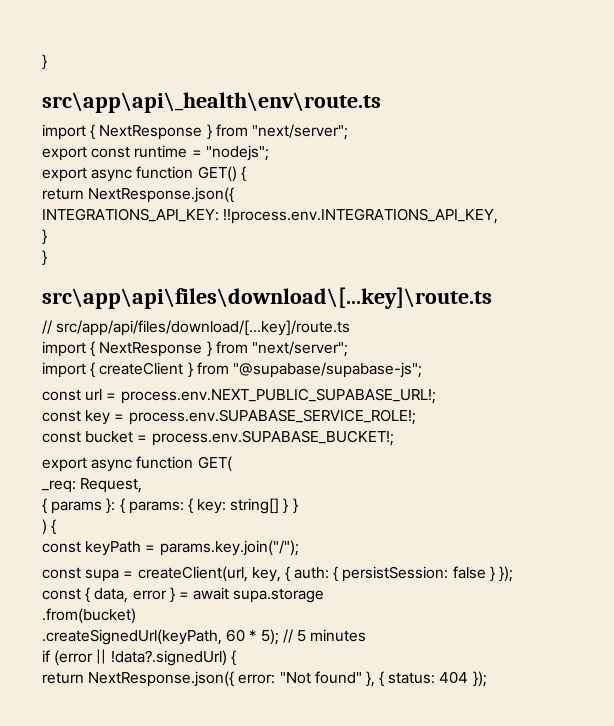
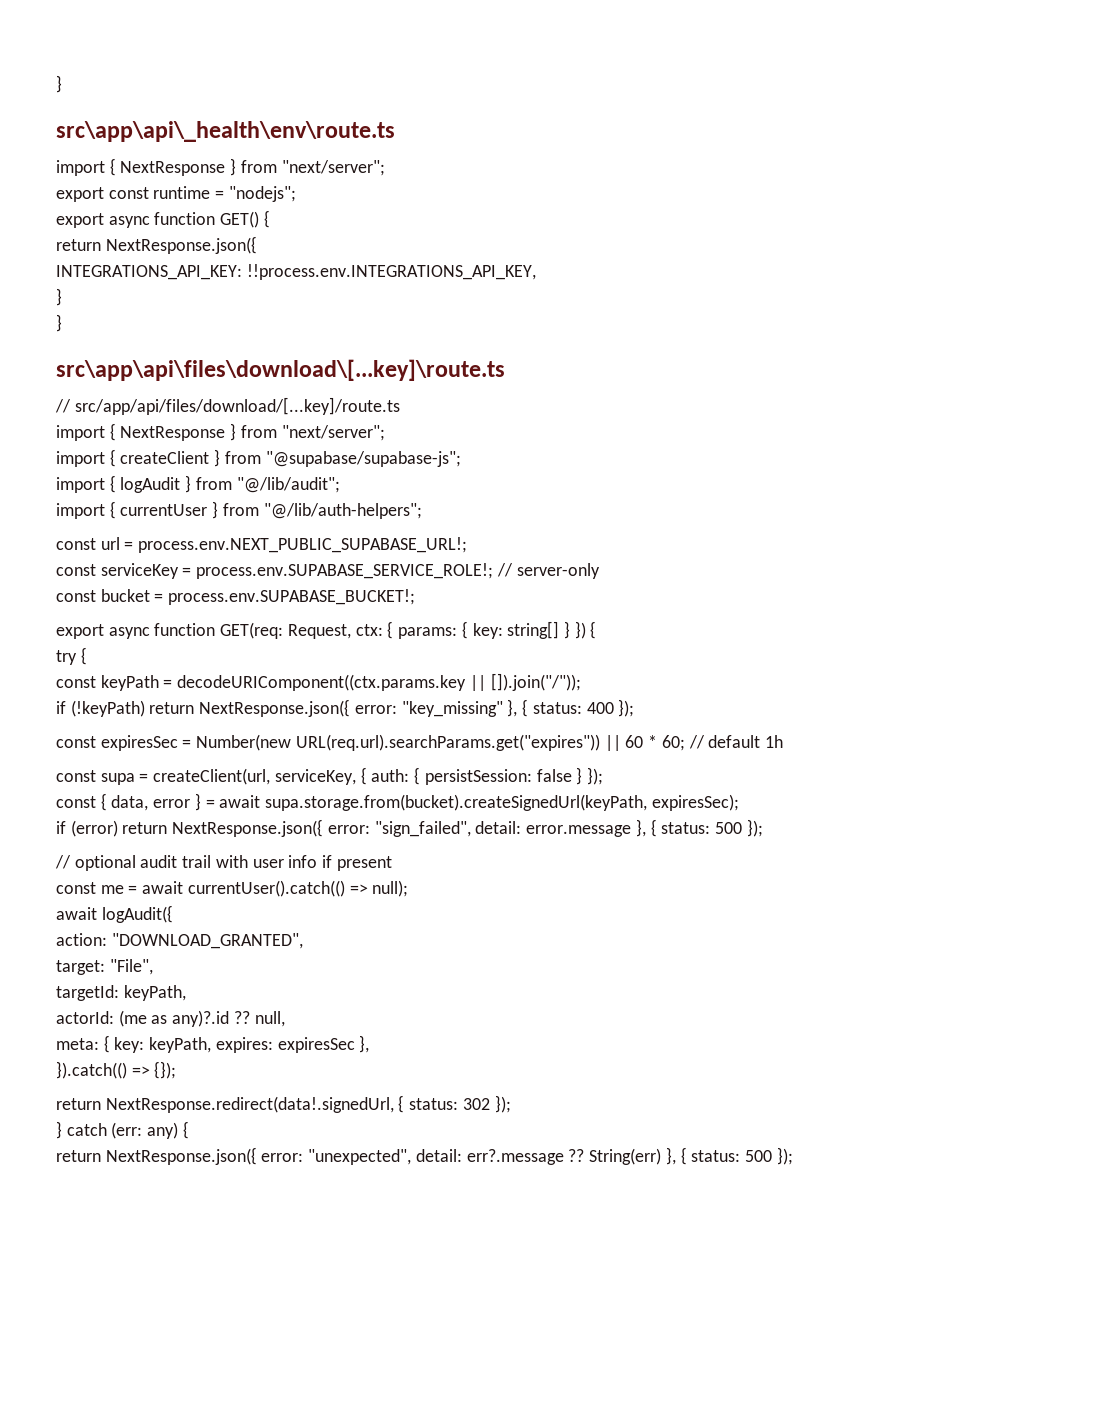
+ import { logAudit } from "@/lib/audit";
+ import { currentUser } from "@/lib/auth-helpers";
- const key = process.env.SUPABASE_SERVICE_ROLE!;
+ const serviceKey = process.env.SUPABASE_SERVICE_ROLE!; // server-only
- export async function GET(
- _req: Request,
- { params }: { params: { key: string[] } }
- ) {
+ export async function GET(req: Request, ctx: { params: { key: string[] } }) {
+ try {
- const keyPath = params.key.join("/");
+ const keyPath = decodeURIComponent((ctx.params.key || []).join("/"));
+ if (!keyPath) return NextResponse.json({ error: "key_missing" }, { status: 400 });
+ const expiresSec = Number(new URL(req.url).searchParams.get("expires")) || 60 * 60; // default 1h
- const supa = createClient(url, key, { auth: { persistSession: false } });
+ const supa = createClient(url, serviceKey, { auth: { persistSession: false } });
- const { data, error } = await supa.storage
- .from(bucket)
- .createSignedUrl(keyPath, 60 * 5); // 5 minutes
- if (error || !data?.signedUrl) {
+ const { data, error } = await supa.storage.from(bucket).createSignedUrl(keyPath, expiresSec);
+ if (error) return NextResponse.json({ error: "sign_failed", detail: error.message }, { status: 500 });
+ // optional audit trail with user info if present
+ const me = await currentUser().catch(() => null);
+ await logAudit({
+ action: "DOWNLOAD_GRANTED",
+ target: "File",
+ targetId: keyPath,
+ actorId: (me as any)?.id ?? null,
+ meta: { key: keyPath, expires: expiresSec },
+ }).catch(() => {});
+ return NextResponse.redirect(data!.signedUrl, { status: 302 });
+ } catch (err: any) {
- return NextResponse.json({ error: "Not found" }, { status: 404 });
+ return NextResponse.json({ error: "unexpected", detail: err?.message ?? String(err) }, { status: 500 });

